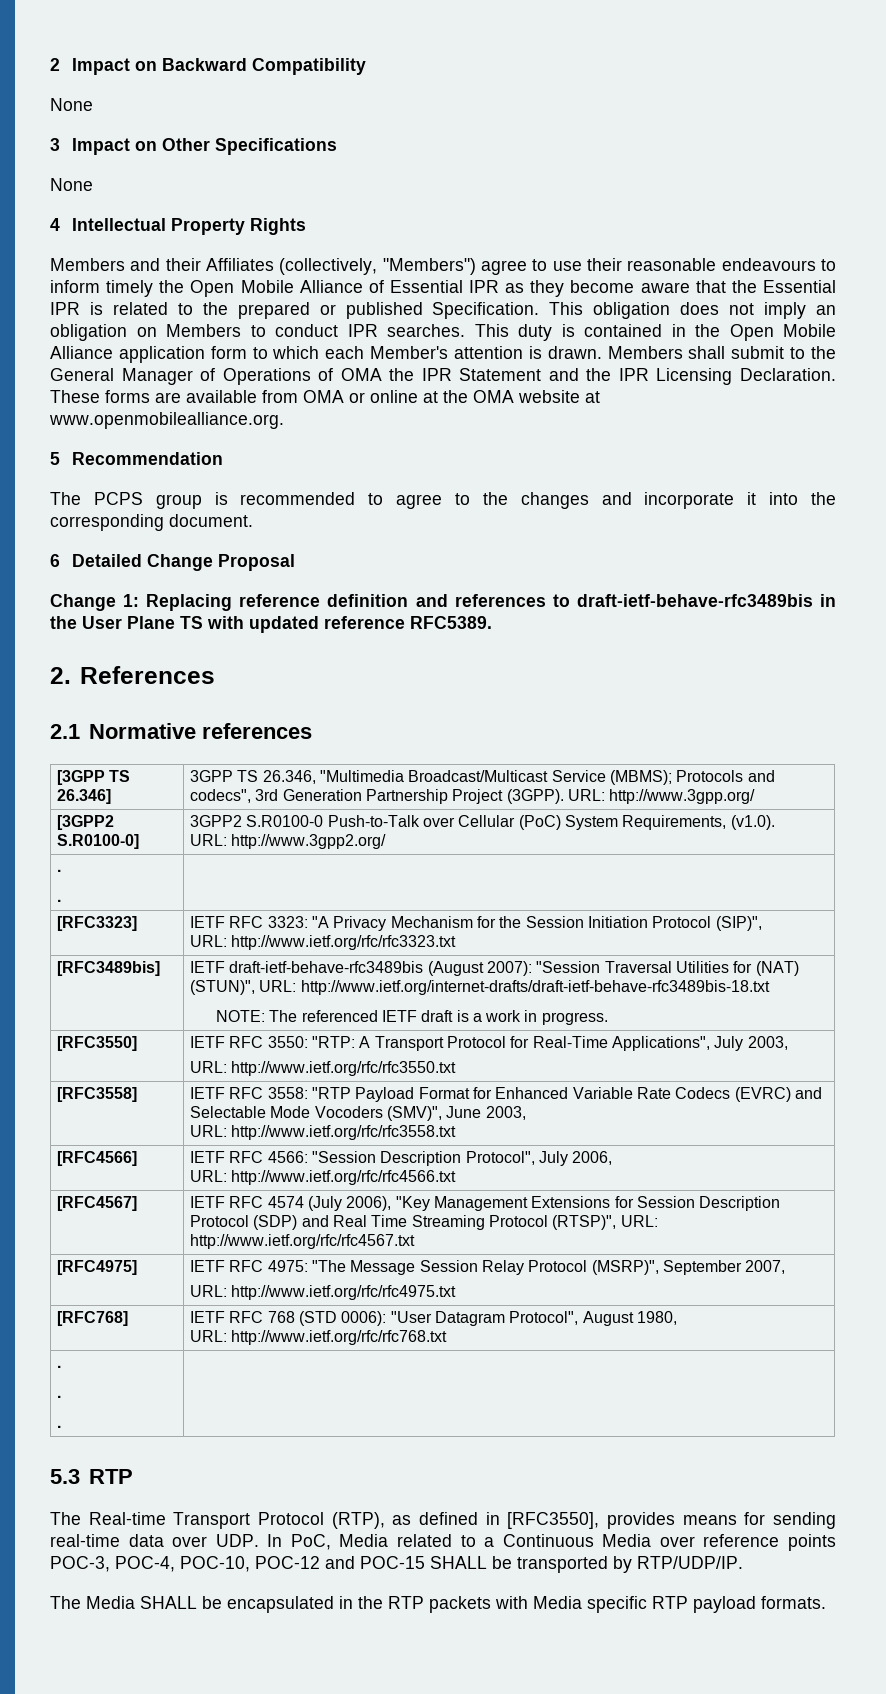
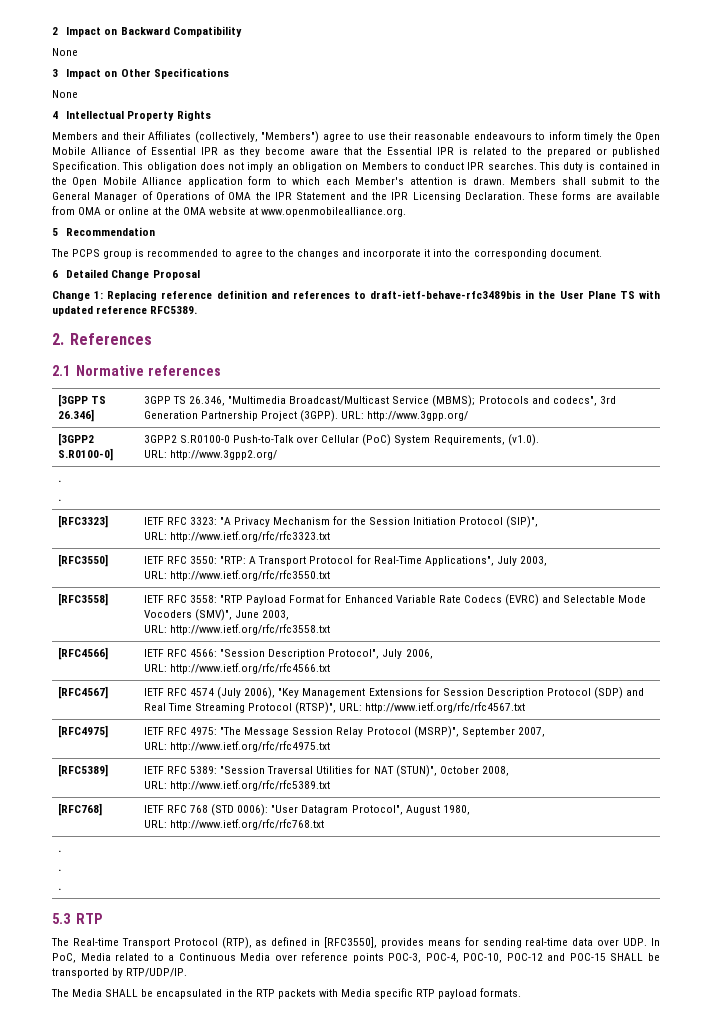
- [RFC3489bis] | IETF draft-ietf-behave-rfc3489bis (August 2007): "Session Traversal Utilities for (NAT) (STUN)", URL: http://www.ietf.org/internet-drafts/draft-ietf-behave-rfc3489bis-18.txt
- NOTE: The referenced IETF draft is a work in progress.
+ [RFC5389] | IETF RFC 5389: "Session Traversal Utilities for NAT (STUN)", October 2008,
+ URL: http://www.ietf.org/rfc/rfc5389.txt

